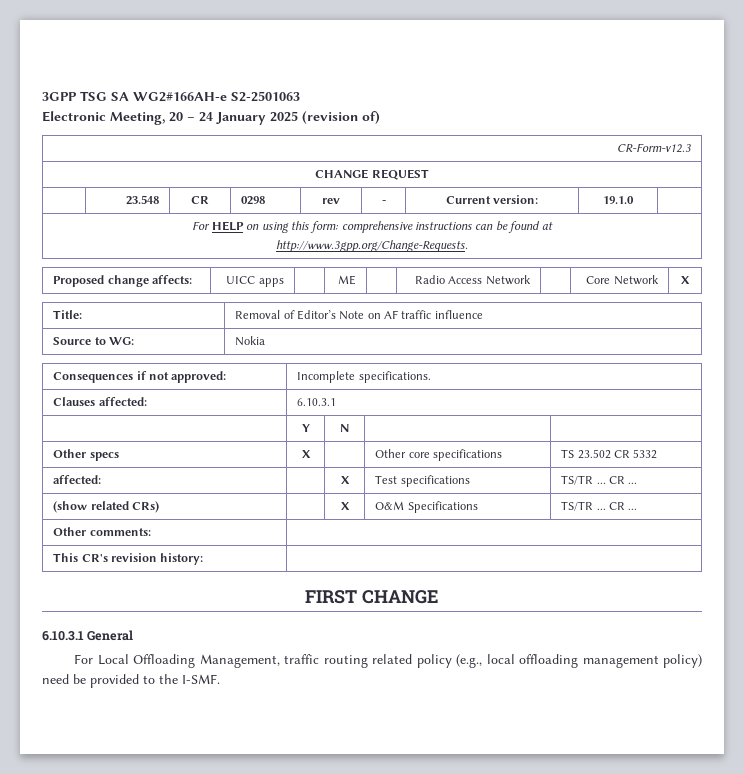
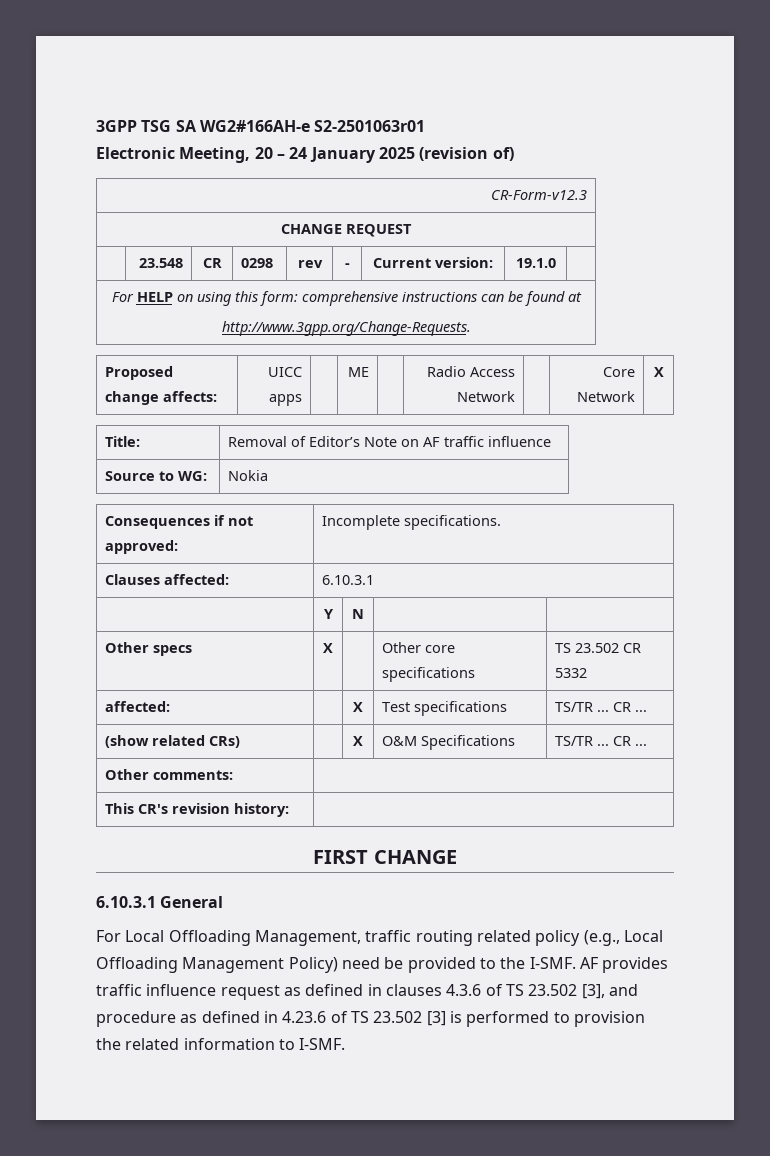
- 3GPP TSG SA WG2#166AH-e S2-2501063
+ 3GPP TSG SA WG2#166AH-e S2-2501063r01
- For Local Offloading Management, traffic routing related policy (e.g., local offloading management policy) need be provided to the I-SMF.
+ For Local Offloading Management, traffic routing related policy (e.g., Local Offloading Management Policy) need be provided to the I-SMF.
+ AF provides traffic influence request as defined in clauses 4.3.6 of TS 23.502 [3], and procedure as defined in 4.23.6 of TS 23.502 [3] is performed to provision the related information to I-SMF.

